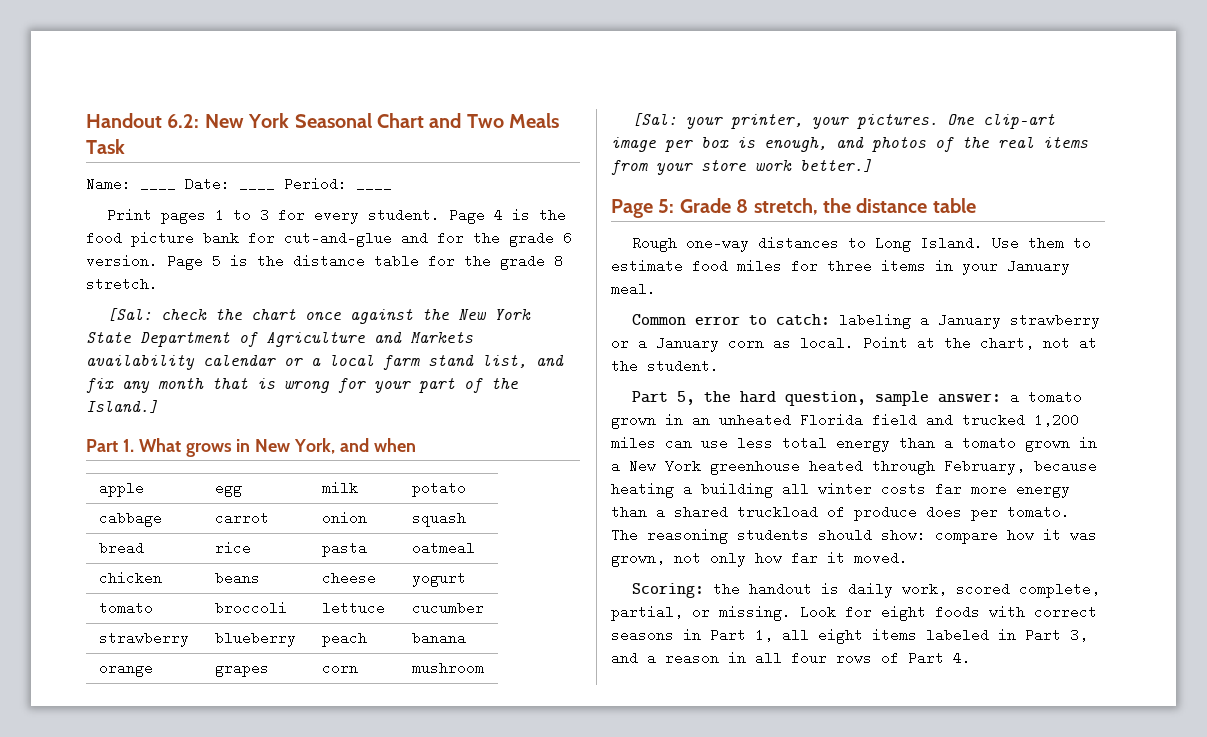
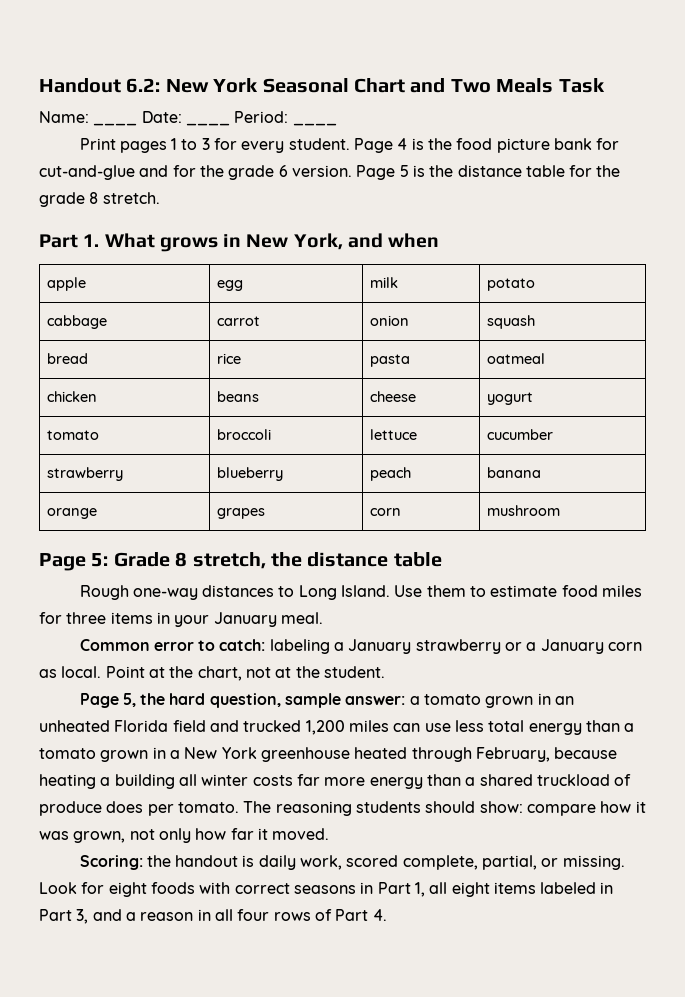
- [Sal: check the chart once against the New York State Department of Agriculture and Markets availability calendar or a local farm stand list, and fix any month that is wrong for your part of the Island.]
- [Sal: your printer, your pictures. One clip-art image per box is enough, and photos of the real items from your store work better.]
- Part 5, the hard question, sample answer: a tomato grown in an unheated Florida field and trucked 1,200 miles can use less total energy than a tomato grown in a New York greenhouse heated through February, because heating a building all winter costs far more energy than a shared truckload of produce does per tomato.
+ Page 5, the hard question, sample answer: a tomato grown in an unheated Florida field and trucked 1,200 miles can use less total energy than a tomato grown in a New York greenhouse heated through February, because heating a building all winter costs far more energy than a shared truckload of produce does per tomato.

